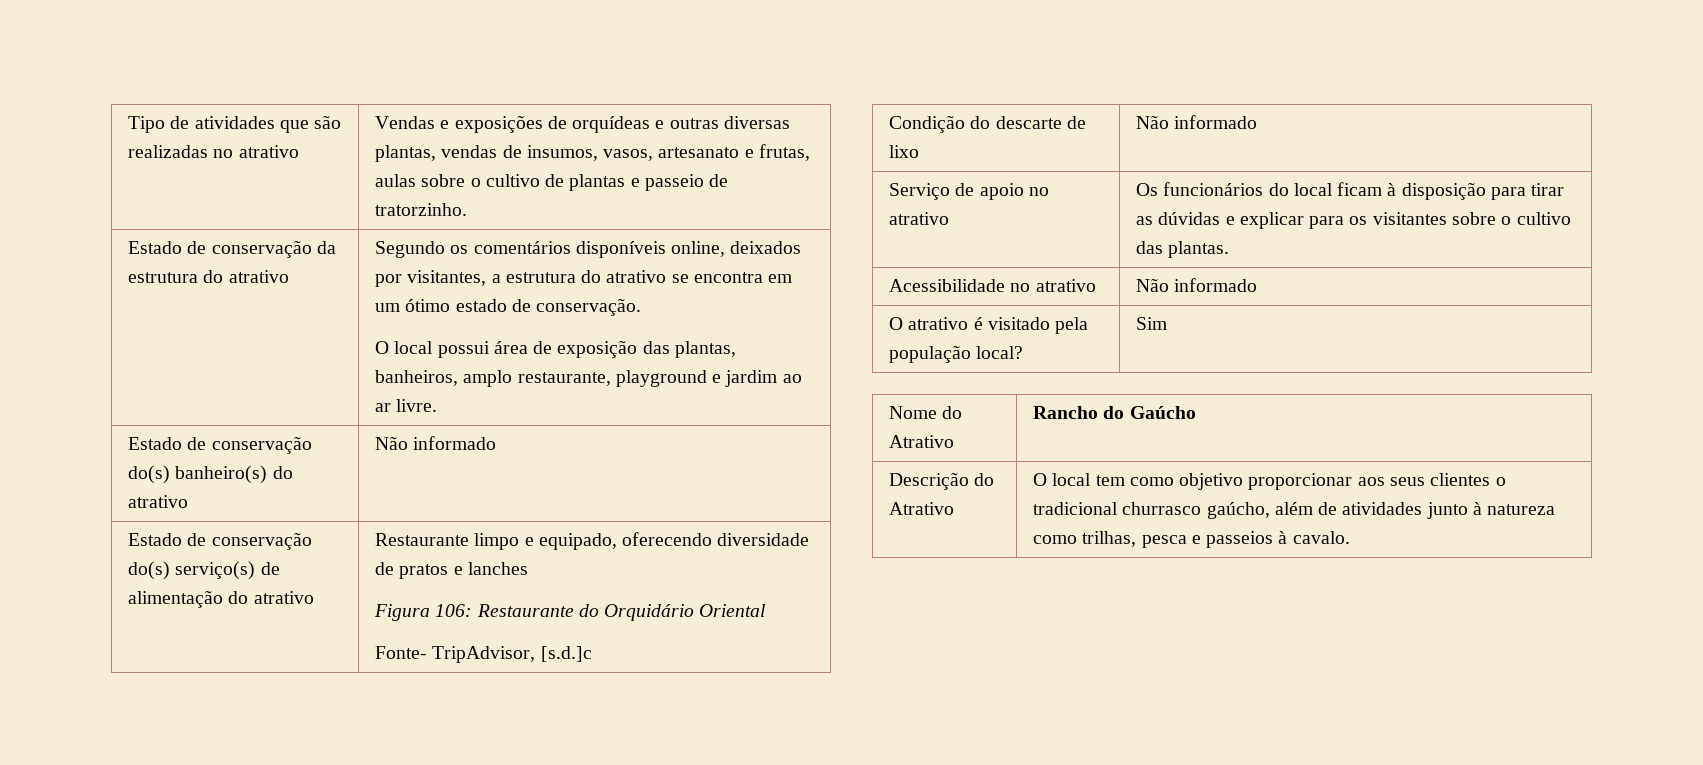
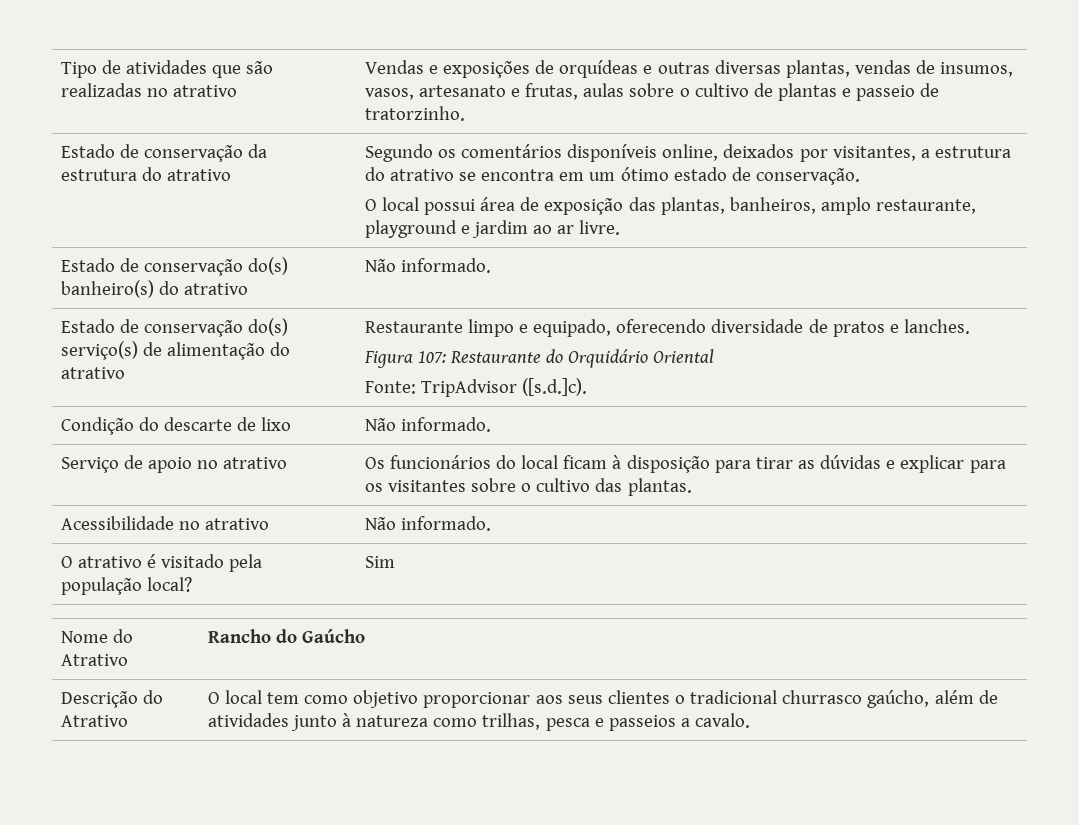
- Estado de conservação do(s) banheiro(s) do atrativo | Não informado
+ Estado de conservação do(s) banheiro(s) do atrativo | Não informado.
- Estado de conservação do(s) serviço(s) de alimentação do atrativo | Restaurante limpo e equipado, oferecendo diversidade de pratos e lanches
- Figura 106: Restaurante do Orquidário Oriental
- Fonte- TripAdvisor, [s.d.]c
+ Estado de conservação do(s) serviço(s) de alimentação do atrativo | Restaurante limpo e equipado, oferecendo diversidade de pratos e lanches.
+ Figura 107: Restaurante do Orquidário Oriental
+ Fonte: TripAdvisor ([s.d.]c).
- Condição do descarte de lixo | Não informado
+ Condição do descarte de lixo | Não informado.
- Acessibilidade no atrativo | Não informado
+ Acessibilidade no atrativo | Não informado.
- Descrição do Atrativo | O local tem como objetivo proporcionar aos seus clientes o tradicional churrasco gaúcho, além de atividades junto à natureza como trilhas, pesca e passeios à cavalo.
+ Descrição do Atrativo | O local tem como objetivo proporcionar aos seus clientes o tradicional churrasco gaúcho, além de atividades junto à natureza como trilhas, pesca e passeios a cavalo.

